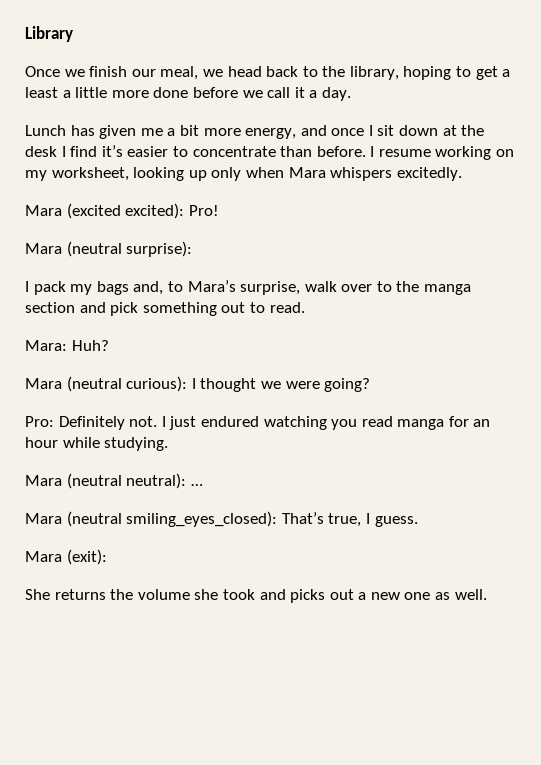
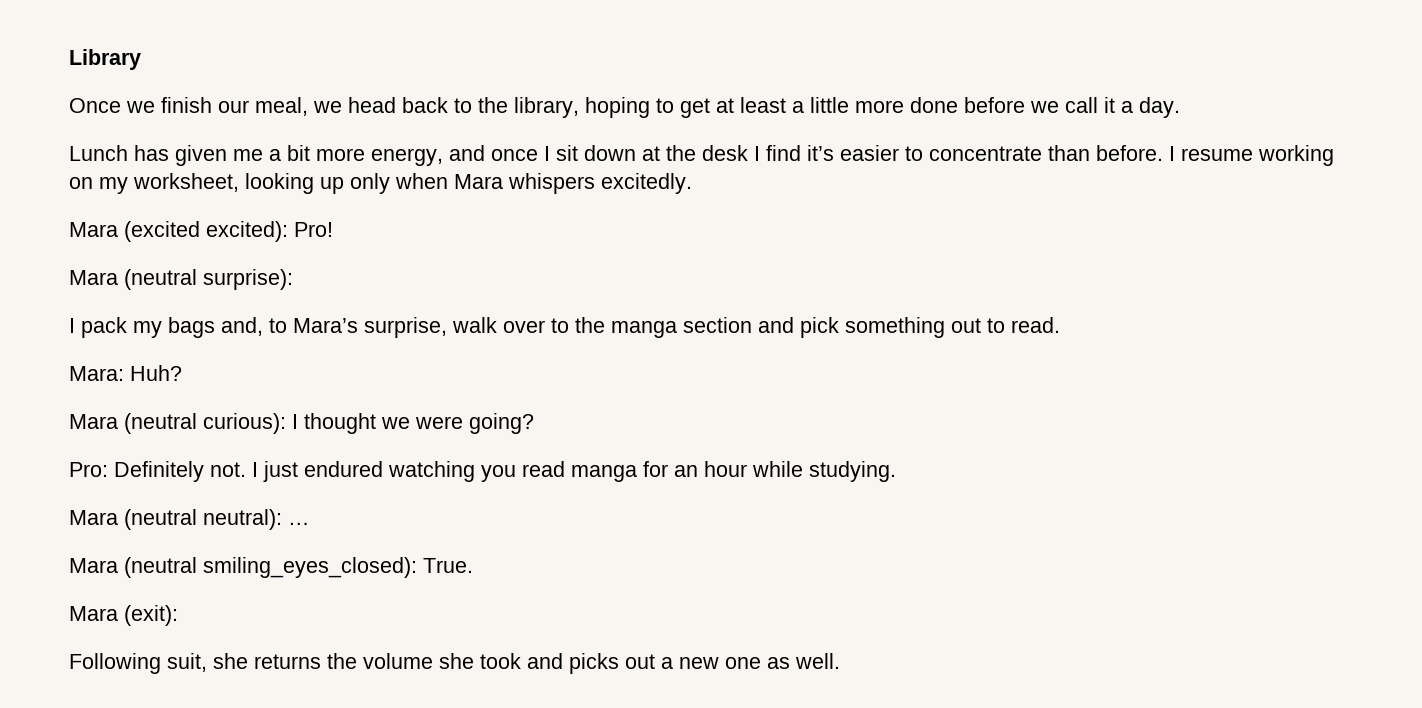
- Once we finish our meal, we head back to the library, hoping to get a least a little more done before we call it a day.
+ Once we finish our meal, we head back to the library, hoping to get at least a little more done before we call it a day.
- Mara (neutral smiling_eyes_closed): That’s true, I guess.
+ Mara (neutral smiling_eyes_closed): True.
- She returns the volume she took and picks out a new one as well.
+ Following suit, she returns the volume she took and picks out a new one as well.

